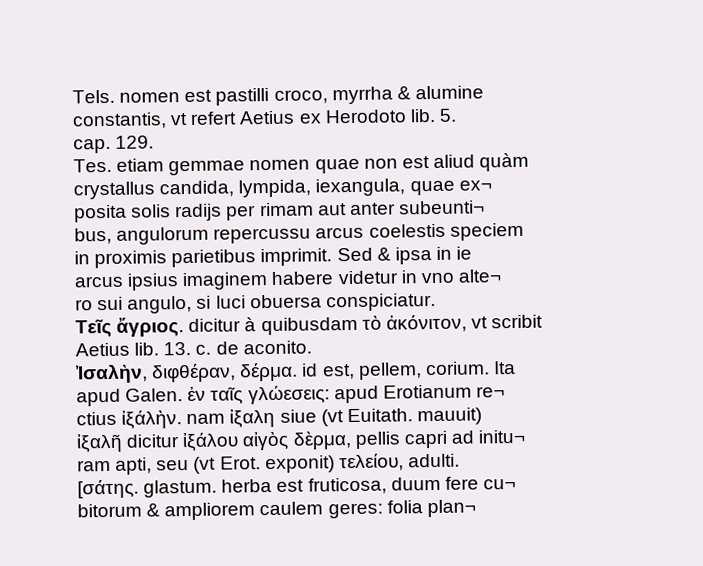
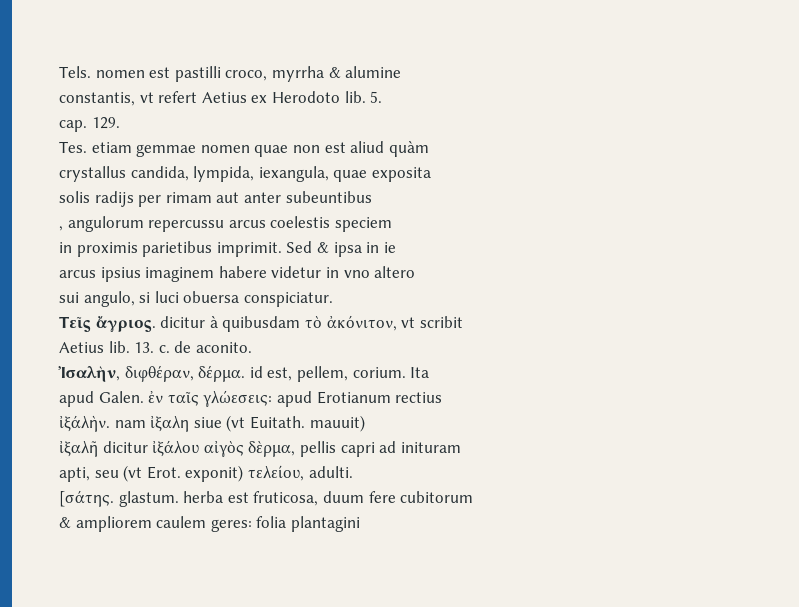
- crystallus candida, lympida, iexangula, quae ex¬
- posita solis radijs per rimam aut anter subeunti¬
- bus, angulorum repercussu arcus coelestis speciem
+ crystallus candida, lympida, iexangula, quae exposita
+ solis radijs per rimam aut anter subeuntibus
+ , angulorum repercussu arcus coelestis speciem
- arcus ipsius imaginem habere videtur in vno alte¬
- ro sui angulo, si luci obuersa conspiciatur.
+ arcus ipsius imaginem habere videtur in vno altero
+ sui angulo, si luci obuersa conspiciatur.
- apud Galen. ἐν ταῖς γλώεσεις: apud Erotianum re¬
- ctius ἰξάλὴν. nam ἰξαλη siue (vt Euitath. mauuit)
+ apud Galen. ἐν ταῖς γλώεσεις: apud Erotianum rectius
+ ἰξάλὴν. nam ἰξαλη siue (vt Euitath. mauuit)
- ἰξαλῆ dicitur ἰξάλου αἰγὸς δὲρμα, pellis capri ad initu¬
- ram apti, seu (vt Erot. exponit) τελείου, adulti.
+ ἰξαλῆ dicitur ἰξάλου αἰγὸς δὲρμα, pellis capri ad inituram
+ apti, seu (vt Erot. exponit) τελείου, adulti.
- [σάτης. glastum. herba est fruticosa, duum fere cu¬
- bitorum & ampliorem caulem geres: folia plan¬
+ [σάτης. glastum. herba est fruticosa, duum fere cubitorum
+ & ampliorem caulem geres: folia plantagini

